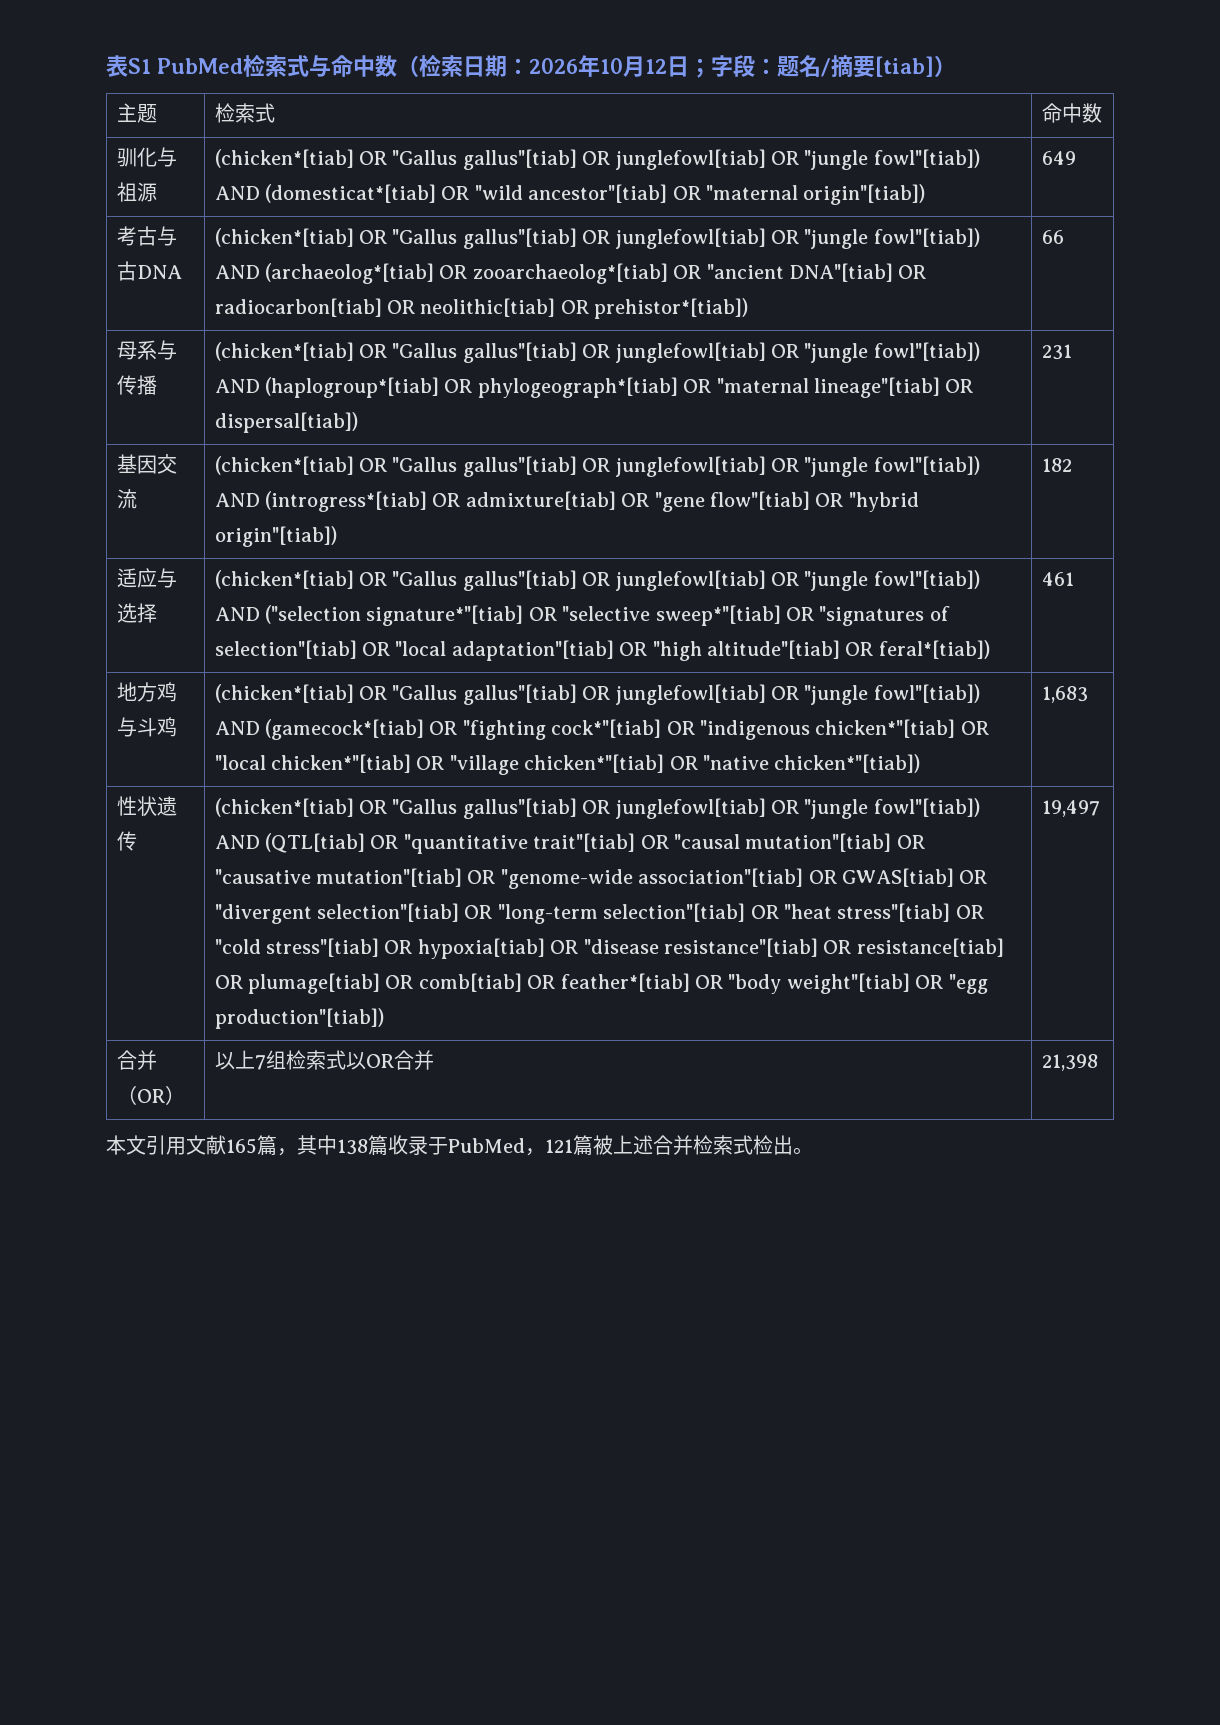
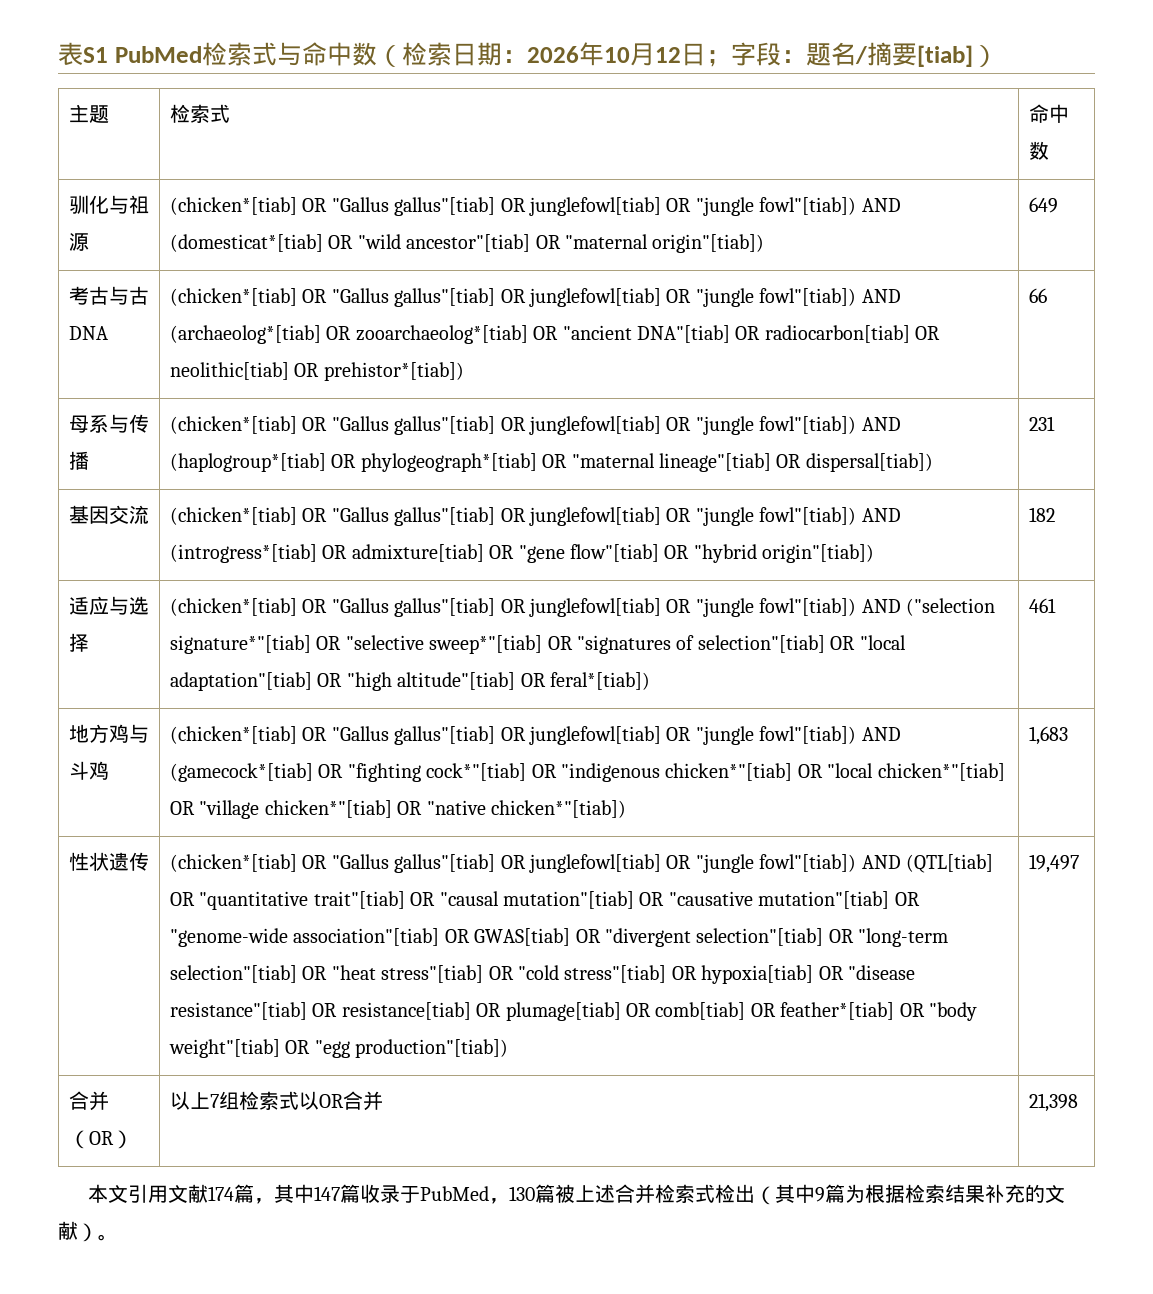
- 本文引用文献165篇，其中138篇收录于PubMed，121篇被上述合并检索式检出。
+ 本文引用文献174篇，其中147篇收录于PubMed，130篇被上述合并检索式检出（其中9篇为根据检索结果补充的文献）。

